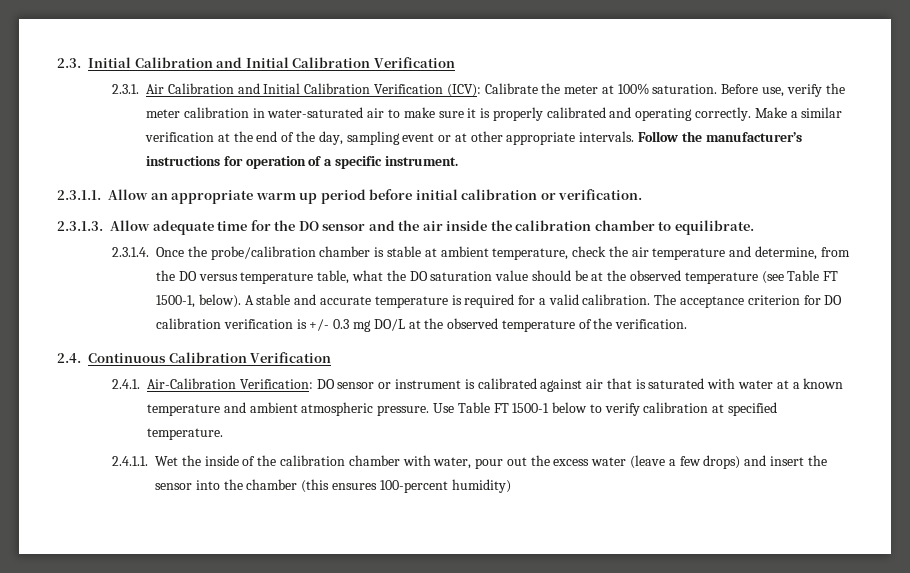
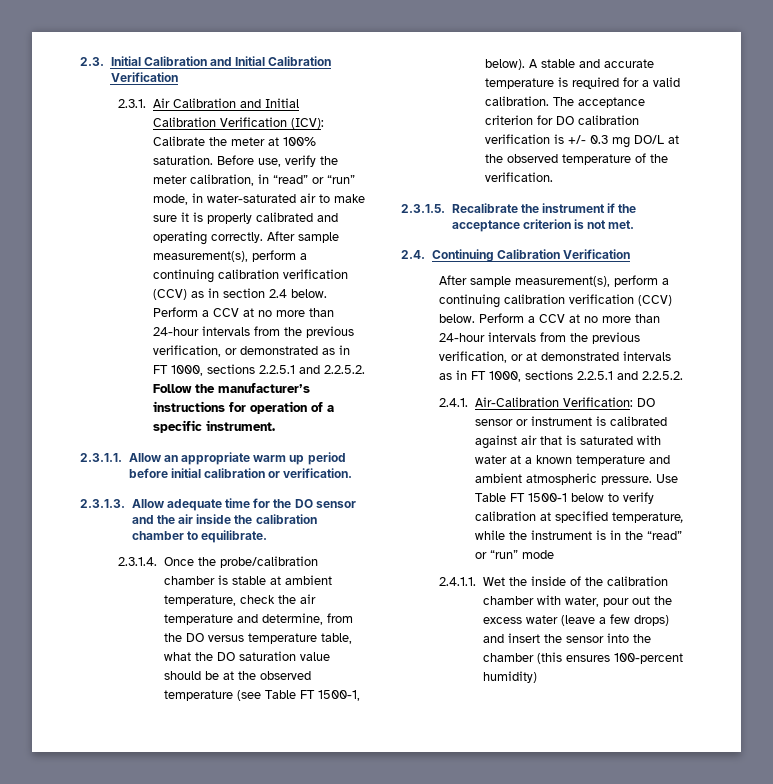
- Before use, verify the meter calibration in water-saturated air to make sure it is properly calibrated and operating correctly.
+ Before use, verify the meter calibration, in “read” or “run” mode, in water-saturated air to make sure it is properly calibrated and operating correctly.
- Make a similar verification at the end of the day, sampling event or at other appropriate intervals. Follow the manufacturer’s instructions for operation of a specific instrument.
+ After sample measurement(s), perform a continuing calibration verification (CCV) as in section 2.4 below. Perform a CCV at no more than 24-hour intervals from the previous verification, or demonstrated as in FT 1000, sections 2.2.5.1 and 2.2.5.2. Follow the manufacturer’s instructions for operation of a specific instrument.
- 2.4. Continuous Calibration Verification
+ 2.3.1.5. Recalibrate the instrument if the acceptance criterion is not met.
+ 2.4. Continuing Calibration Verification
+ After sample measurement(s), perform a continuing calibration verification (CCV) below. Perform a CCV at no more than 24-hour intervals from the previous verification, or at demonstrated intervals as in FT 1000, sections 2.2.5.1 and 2.2.5.2.
- Use Table FT 1500-1 below to verify calibration at specified temperature.
+ Use Table FT 1500-1 below to verify calibration at specified temperature, while the instrument is in the “read” or “run” mode

